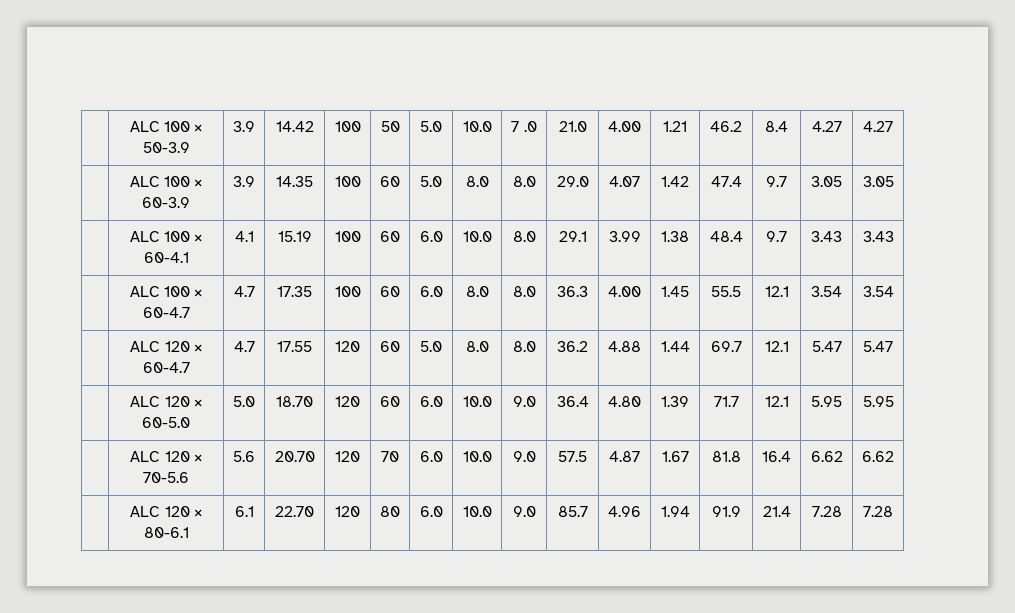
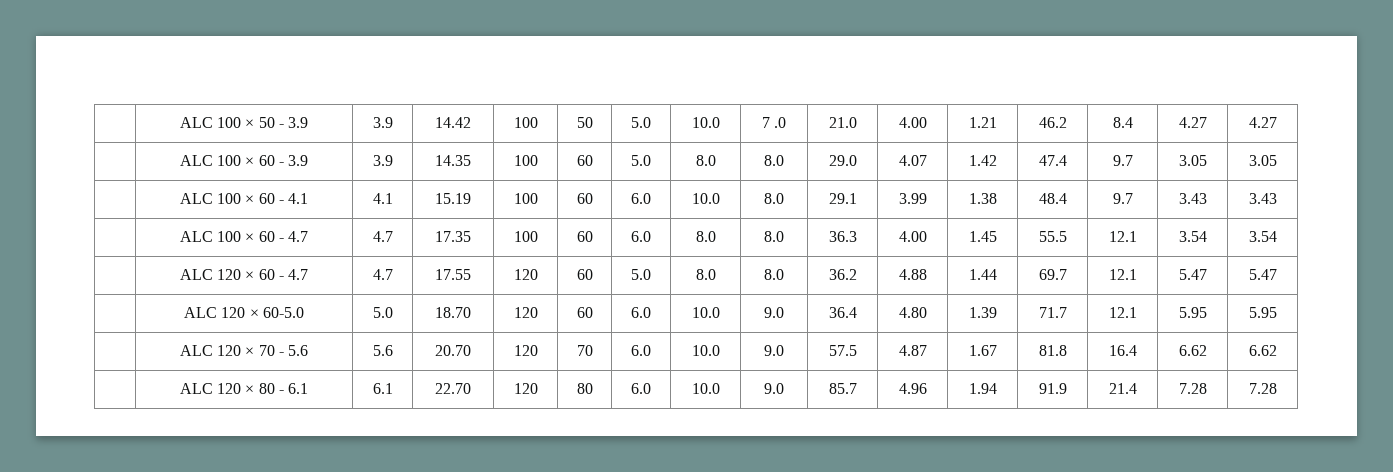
- | ALC 100 × 50-3.9 | 3.9 | 14.42 | 100 | 50 | 5.0 | 10.0 | 7 .0 | 21.0 | 4.00 | 1.21 | 46.2 | 8.4 | 4.27 | 4.27
+ | ALC 100 × 50 - 3.9 | 3.9 | 14.42 | 100 | 50 | 5.0 | 10.0 | 7 .0 | 21.0 | 4.00 | 1.21 | 46.2 | 8.4 | 4.27 | 4.27
- | ALC 100 × 60-3.9 | 3.9 | 14.35 | 100 | 60 | 5.0 | 8.0 | 8.0 | 29.0 | 4.07 | 1.42 | 47.4 | 9.7 | 3.05 | 3.05
+ | ALC 100 × 60 - 3.9 | 3.9 | 14.35 | 100 | 60 | 5.0 | 8.0 | 8.0 | 29.0 | 4.07 | 1.42 | 47.4 | 9.7 | 3.05 | 3.05
- | ALC 100 × 60-4.1 | 4.1 | 15.19 | 100 | 60 | 6.0 | 10.0 | 8.0 | 29.1 | 3.99 | 1.38 | 48.4 | 9.7 | 3.43 | 3.43
+ | ALC 100 × 60 - 4.1 | 4.1 | 15.19 | 100 | 60 | 6.0 | 10.0 | 8.0 | 29.1 | 3.99 | 1.38 | 48.4 | 9.7 | 3.43 | 3.43
- | ALC 100 × 60-4.7 | 4.7 | 17.35 | 100 | 60 | 6.0 | 8.0 | 8.0 | 36.3 | 4.00 | 1.45 | 55.5 | 12.1 | 3.54 | 3.54
+ | ALC 100 × 60 - 4.7 | 4.7 | 17.35 | 100 | 60 | 6.0 | 8.0 | 8.0 | 36.3 | 4.00 | 1.45 | 55.5 | 12.1 | 3.54 | 3.54
- | ALC 120 × 60-4.7 | 4.7 | 17.55 | 120 | 60 | 5.0 | 8.0 | 8.0 | 36.2 | 4.88 | 1.44 | 69.7 | 12.1 | 5.47 | 5.47
+ | ALC 120 × 60 - 4.7 | 4.7 | 17.55 | 120 | 60 | 5.0 | 8.0 | 8.0 | 36.2 | 4.88 | 1.44 | 69.7 | 12.1 | 5.47 | 5.47
- | ALC 120 × 70-5.6 | 5.6 | 20.70 | 120 | 70 | 6.0 | 10.0 | 9.0 | 57.5 | 4.87 | 1.67 | 81.8 | 16.4 | 6.62 | 6.62
+ | ALC 120 × 70 - 5.6 | 5.6 | 20.70 | 120 | 70 | 6.0 | 10.0 | 9.0 | 57.5 | 4.87 | 1.67 | 81.8 | 16.4 | 6.62 | 6.62
- | ALC 120 × 80-6.1 | 6.1 | 22.70 | 120 | 80 | 6.0 | 10.0 | 9.0 | 85.7 | 4.96 | 1.94 | 91.9 | 21.4 | 7.28 | 7.28
+ | ALC 120 × 80 - 6.1 | 6.1 | 22.70 | 120 | 80 | 6.0 | 10.0 | 9.0 | 85.7 | 4.96 | 1.94 | 91.9 | 21.4 | 7.28 | 7.28

